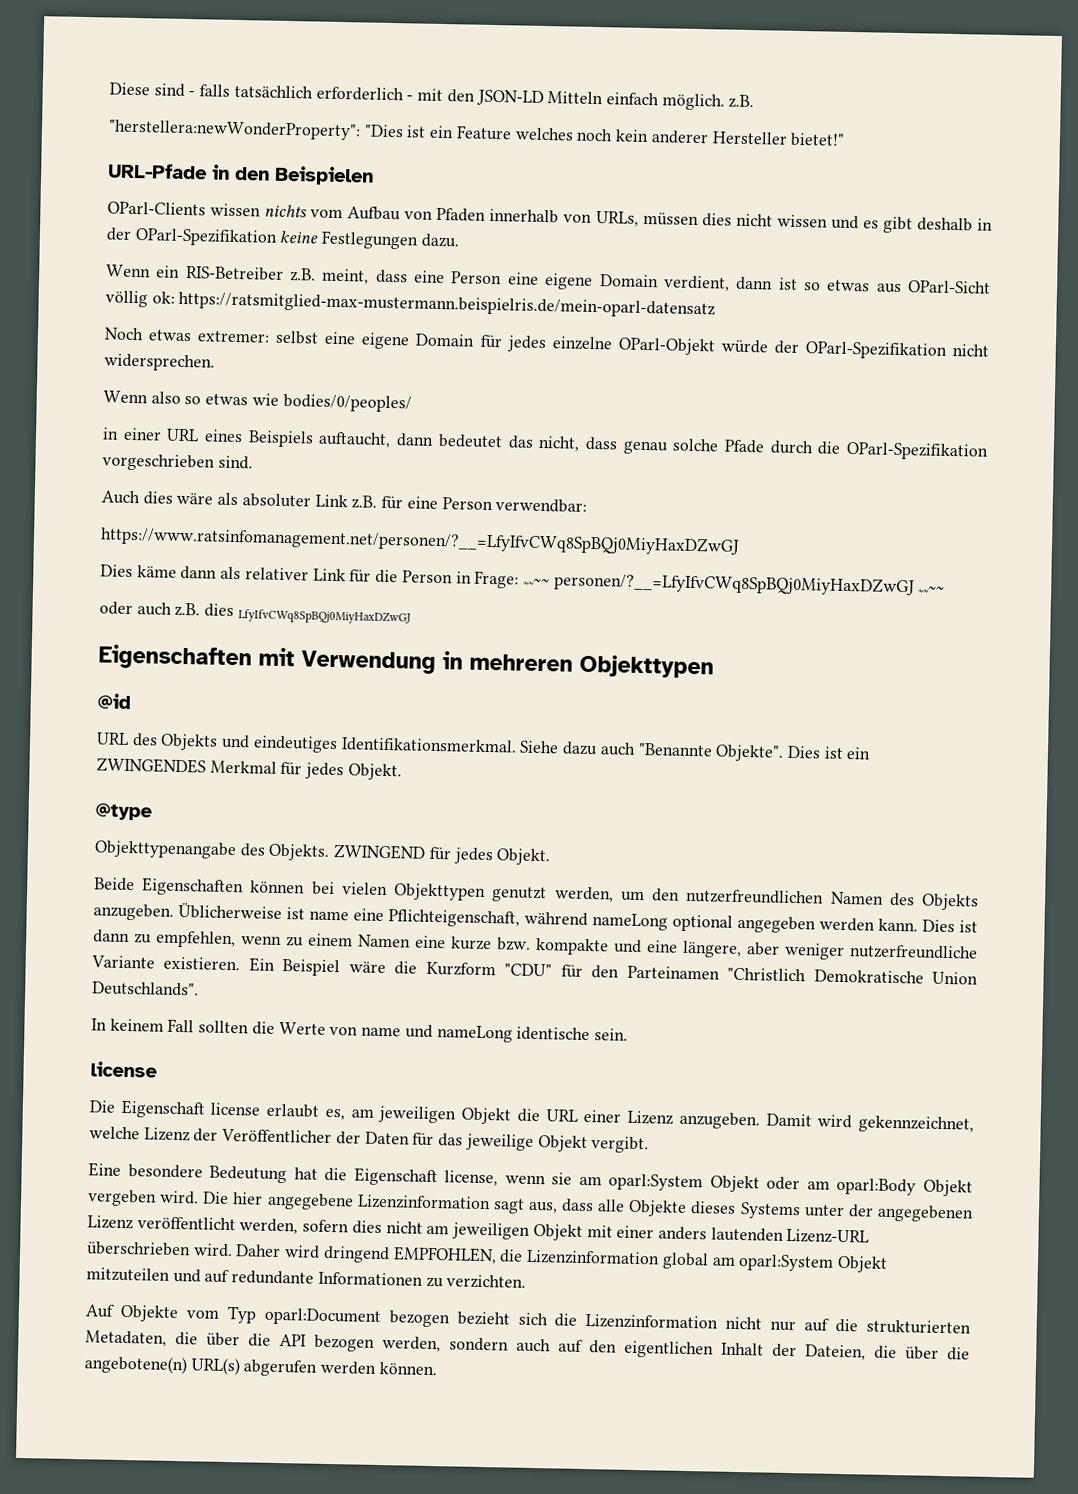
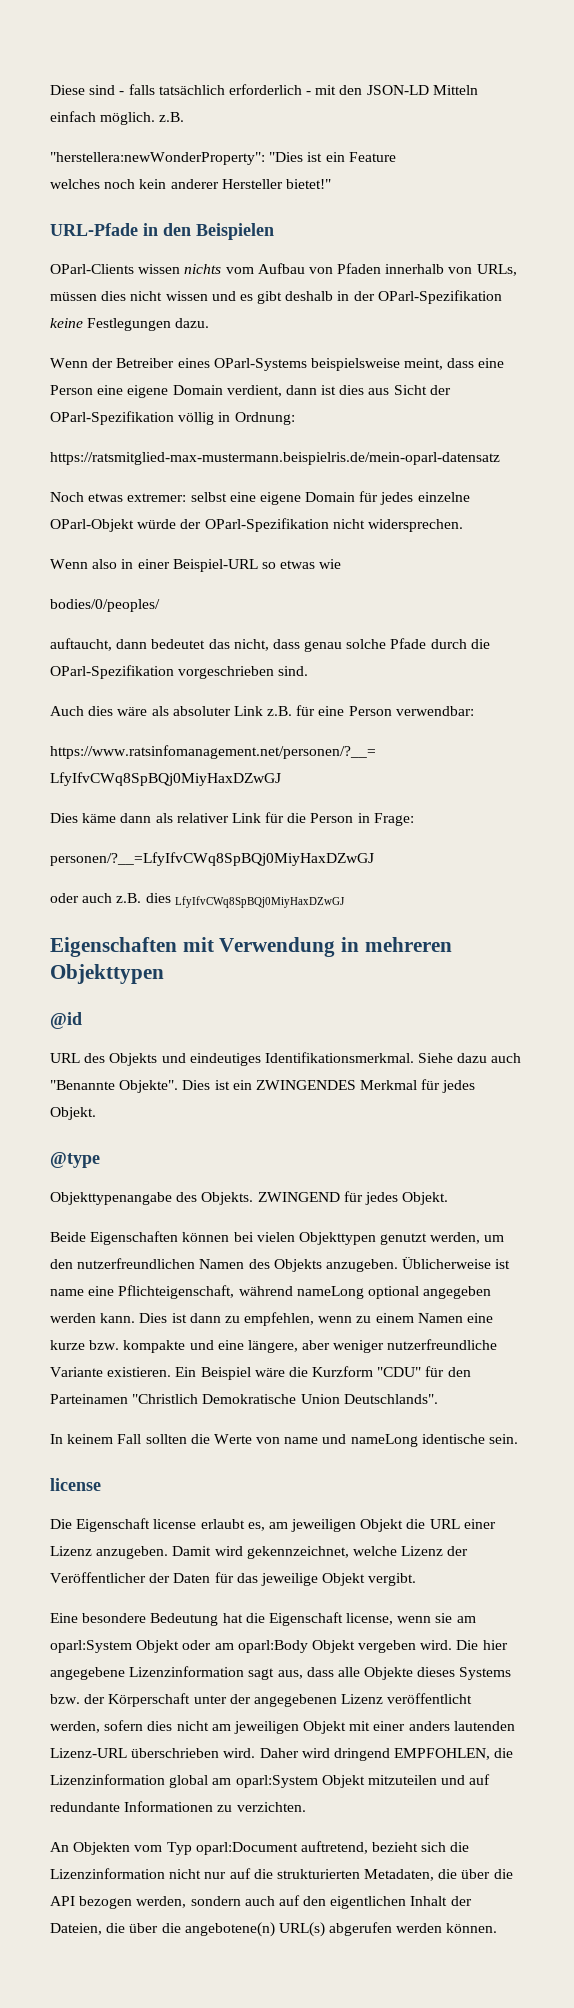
- "herstellera:newWonderProperty": "Dies ist ein Feature welches noch kein anderer Hersteller bietet!"
+ "herstellera:newWonderProperty": "Dies ist ein Feature
+ welches noch kein anderer Hersteller bietet!"
- Wenn ein RIS-Betreiber z.B. meint, dass eine Person eine eigene Domain verdient, dann ist so etwas aus OParl-Sicht völlig ok: https://ratsmitglied-max-mustermann.beispielris.de/mein-oparl-datensatz
+ Wenn der Betreiber eines OParl-Systems beispielsweise meint, dass eine Person eine eigene Domain verdient, dann ist dies aus Sicht der OParl-Spezifikation völlig in Ordnung:
+ https://ratsmitglied-max-mustermann.beispielris.de/mein-oparl-datensatz
- Wenn also so etwas wie bodies/0/peoples/
+ Wenn also in einer Beispiel-URL so etwas wie
+ bodies/0/peoples/
- in einer URL eines Beispiels auftaucht, dann bedeutet das nicht, dass genau solche Pfade durch die OParl-Spezifikation vorgeschrieben sind.
+ auftaucht, dann bedeutet das nicht, dass genau solche Pfade durch die OParl-Spezifikation vorgeschrieben sind.
- Dies käme dann als relativer Link für die Person in Frage: ~~~~ personen/?__=LfyIfvCWq8SpBQj0MiyHaxDZwGJ ~~~~
+ Dies käme dann als relativer Link für die Person in Frage:
+ personen/?__=LfyIfvCWq8SpBQj0MiyHaxDZwGJ
- Die hier angegebene Lizenzinformation sagt aus, dass alle Objekte dieses Systems unter der angegebenen Lizenz veröffentlicht werden, sofern dies nicht am jeweiligen Objekt mit einer anders lautenden Lizenz-URL überschrieben wird.
+ Die hier angegebene Lizenzinformation sagt aus, dass alle Objekte dieses Systems bzw. der Körperschaft unter der angegebenen Lizenz veröffentlicht werden, sofern dies nicht am jeweiligen Objekt mit einer anders lautenden Lizenz-URL überschrieben wird.
- Auf Objekte vom Typ oparl:Document bezogen bezieht sich die Lizenzinformation nicht nur auf die strukturierten Metadaten, die über die API bezogen werden, sondern auch auf den eigentlichen Inhalt der Dateien, die über die angebotene(n) URL(s) abgerufen werden können.
+ An Objekten vom Typ oparl:Document auftretend, bezieht sich die Lizenzinformation nicht nur auf die strukturierten Metadaten, die über die API bezogen werden, sondern auch auf den eigentlichen Inhalt der Dateien, die über die angebotene(n) URL(s) abgerufen werden können.

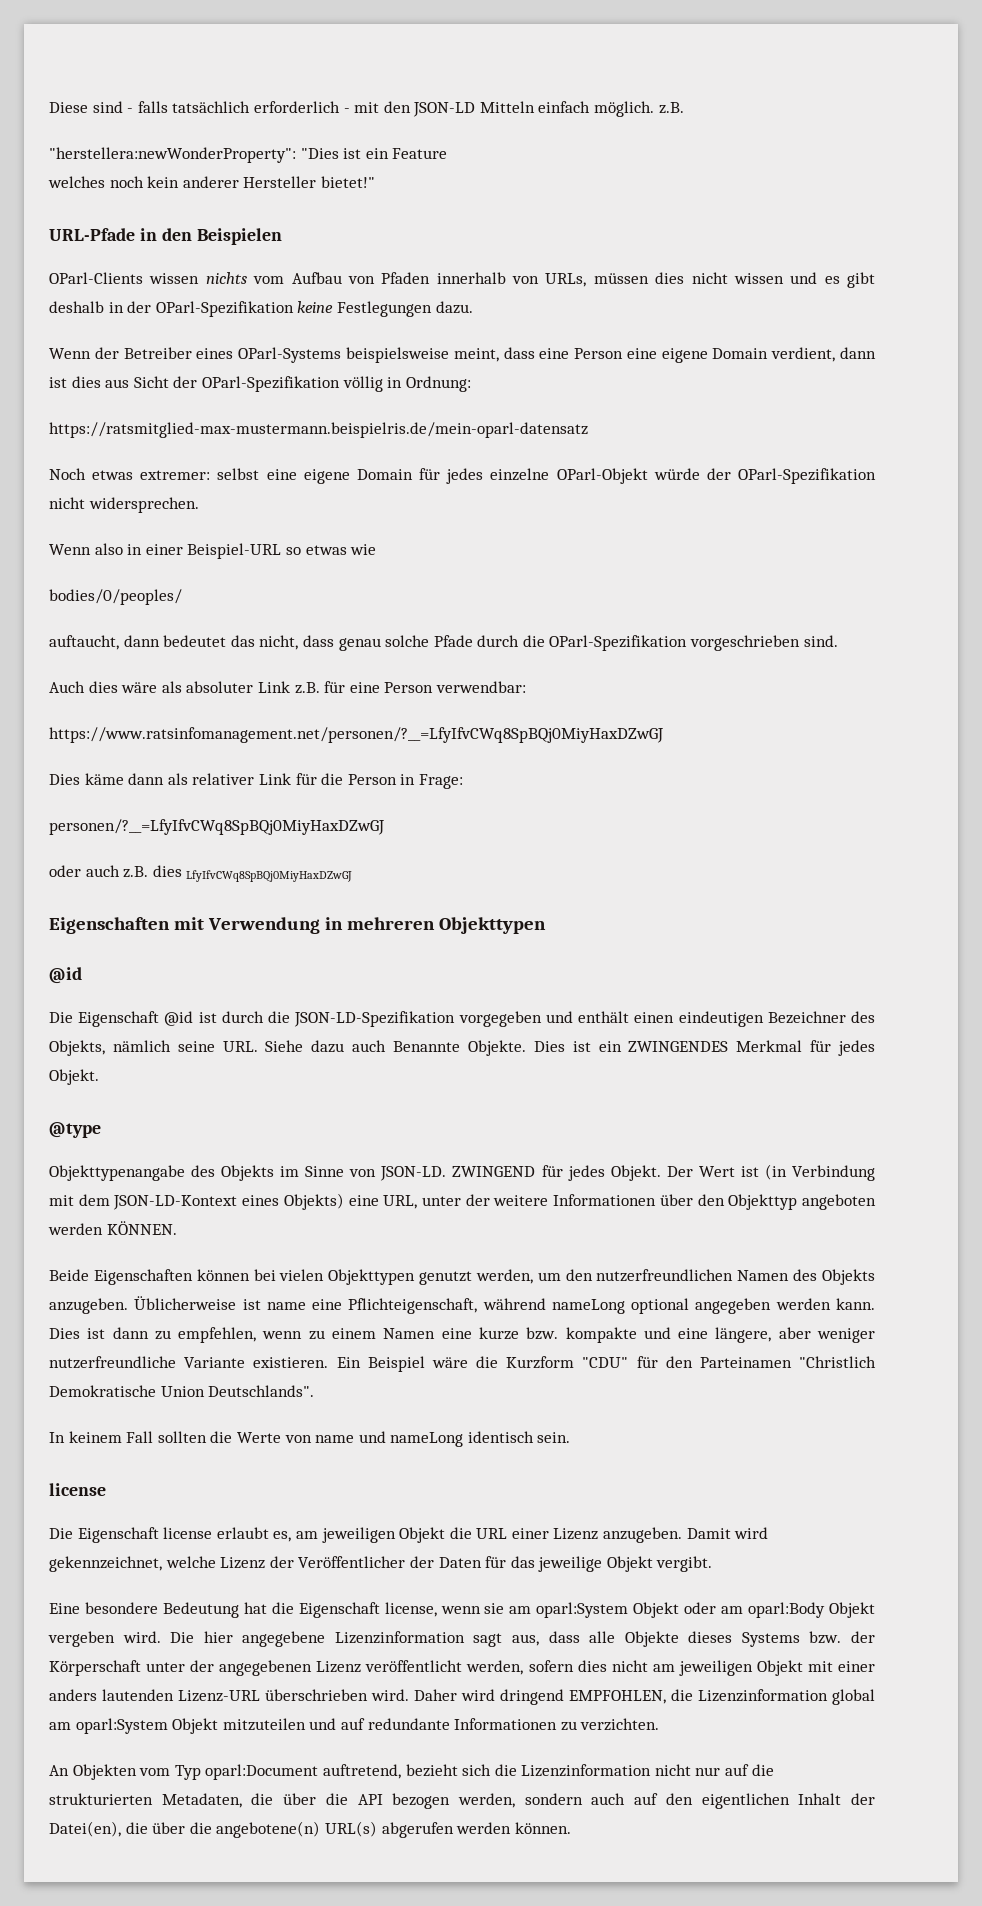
- URL des Objekts und eindeutiges Identifikationsmerkmal. Siehe dazu auch "Benannte Objekte".
+ Die Eigenschaft @id ist durch die JSON-LD-Spezifikation vorgegeben und enthält einen eindeutigen Bezeichner des Objekts, nämlich seine URL. Siehe dazu auch Benannte Objekte.
- Objekttypenangabe des Objekts.
+ Objekttypenangabe des Objekts im Sinne von JSON-LD.
+ Der Wert ist (in Verbindung mit dem JSON-LD-Kontext eines Objekts) eine URL, unter der weitere Informationen über den Objekttyp angeboten werden KÖNNEN.
- In keinem Fall sollten die Werte von name und nameLong identische sein.
+ In keinem Fall sollten die Werte von name und nameLong identisch sein.
- An Objekten vom Typ oparl:Document auftretend, bezieht sich die Lizenzinformation nicht nur auf die strukturierten Metadaten, die über die API bezogen werden, sondern auch auf den eigentlichen Inhalt der Dateien, die über die angebotene(n) URL(s) abgerufen werden können.
+ An Objekten vom Typ oparl:Document auftretend, bezieht sich die Lizenzinformation nicht nur auf die strukturierten Metadaten, die über die API bezogen werden, sondern auch auf den eigentlichen Inhalt der Datei(en), die über die angebotene(n) URL(s) abgerufen werden können.

